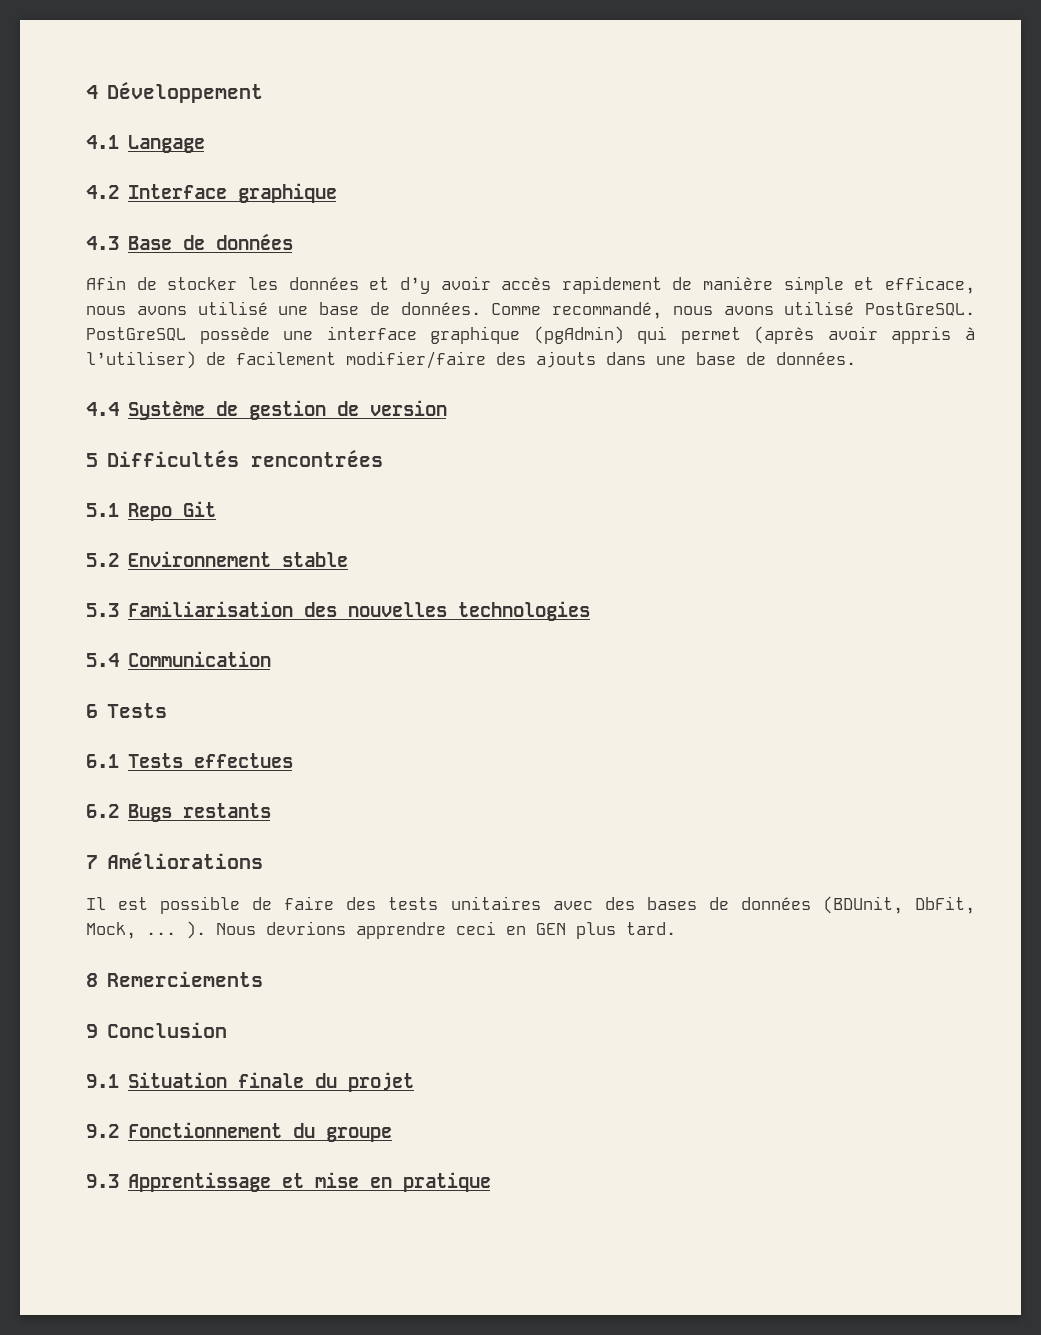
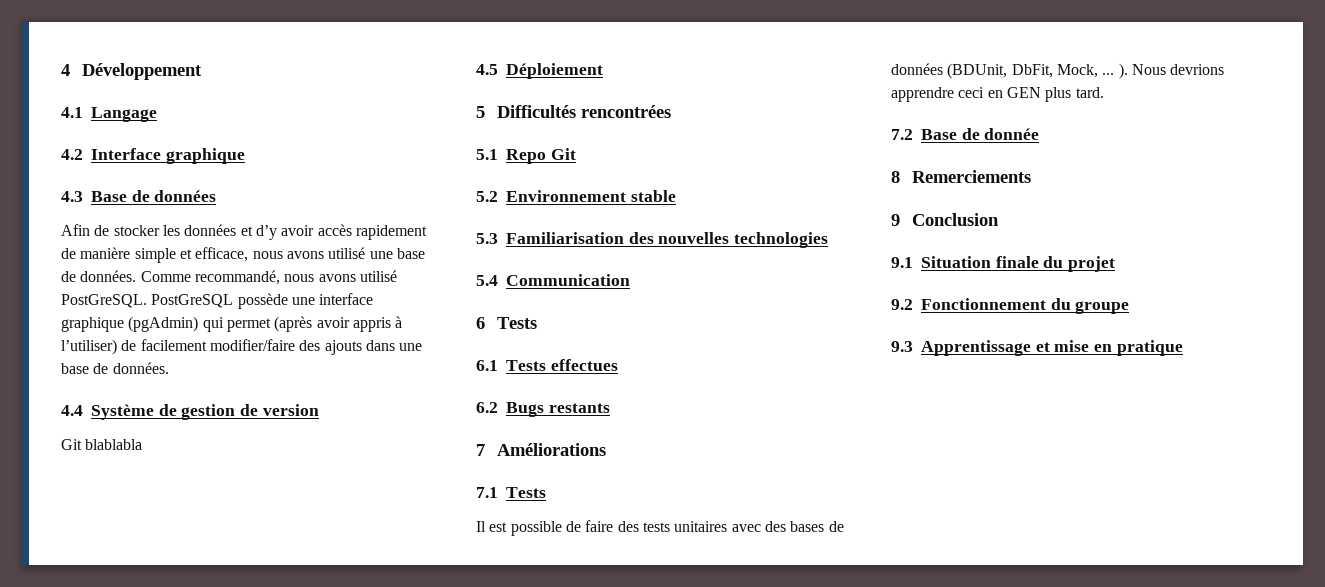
+ Git blablabla
+ 4.5 Déploiement
+ 7.1 Tests
+ 7.2 Base de donnée

